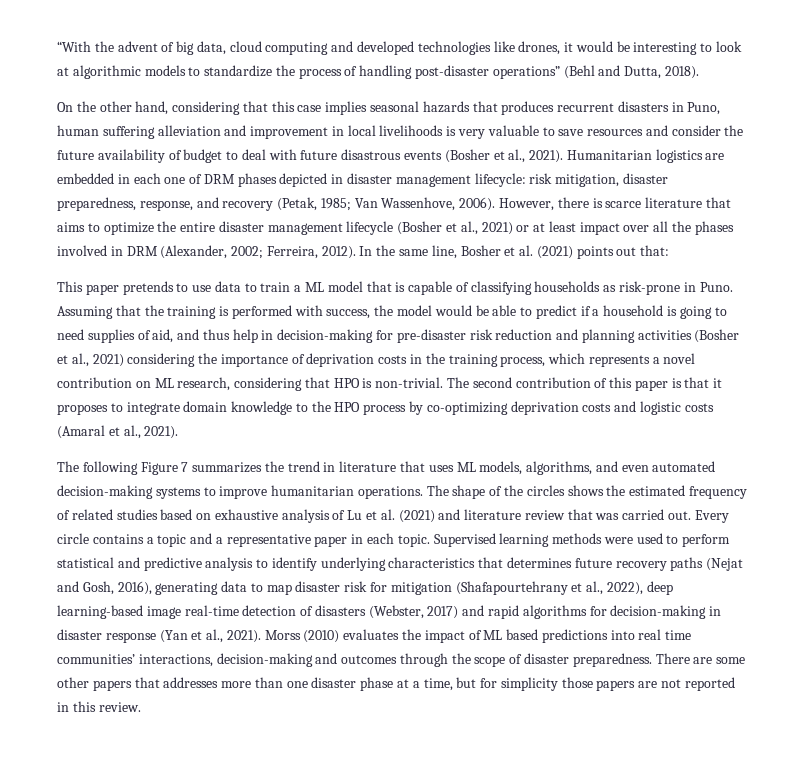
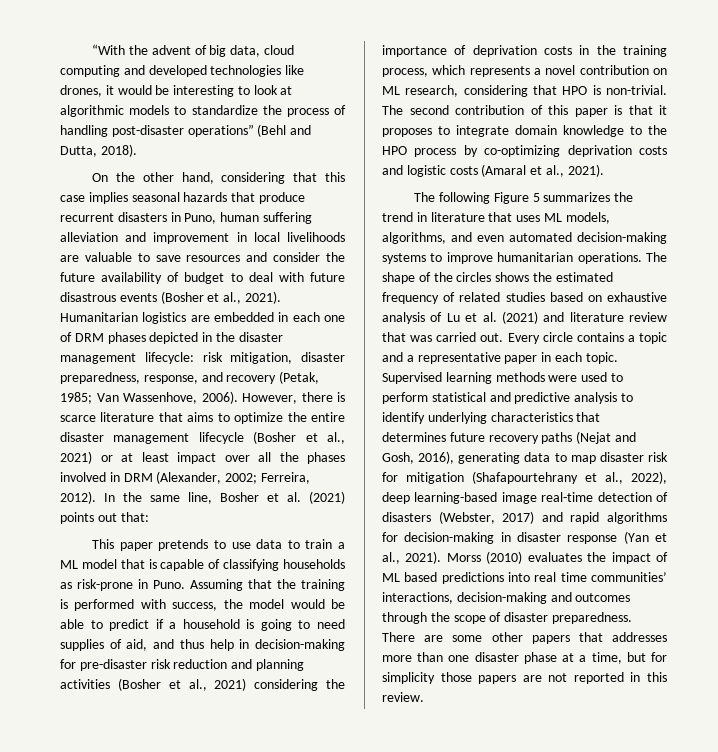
- On the other hand, considering that this case implies seasonal hazards that produces recurrent disasters in Puno, human suffering alleviation and improvement in local livelihoods is very valuable to save resources and consider the future availability of budget to deal with future disastrous events (Bosher et al., 2021).
+ On the other hand, considering that this case implies seasonal hazards that produce recurrent disasters in Puno, human suffering alleviation and improvement in local livelihoods are valuable to save resources and consider the future availability of budget to deal with future disastrous events (Bosher et al., 2021).
- Humanitarian logistics are embedded in each one of DRM phases depicted in disaster management lifecycle: risk mitigation, disaster preparedness, response, and recovery (Petak, 1985; Van Wassenhove, 2006).
+ Humanitarian logistics are embedded in each one of DRM phases depicted in the disaster management lifecycle: risk mitigation, disaster preparedness, response, and recovery (Petak, 1985; Van Wassenhove, 2006).
- The following Figure 7 summarizes the trend in literature that uses ML models, algorithms, and even automated decision-making systems to improve humanitarian operations.
+ The following Figure 5 summarizes the trend in literature that uses ML models, algorithms, and even automated decision-making systems to improve humanitarian operations.

